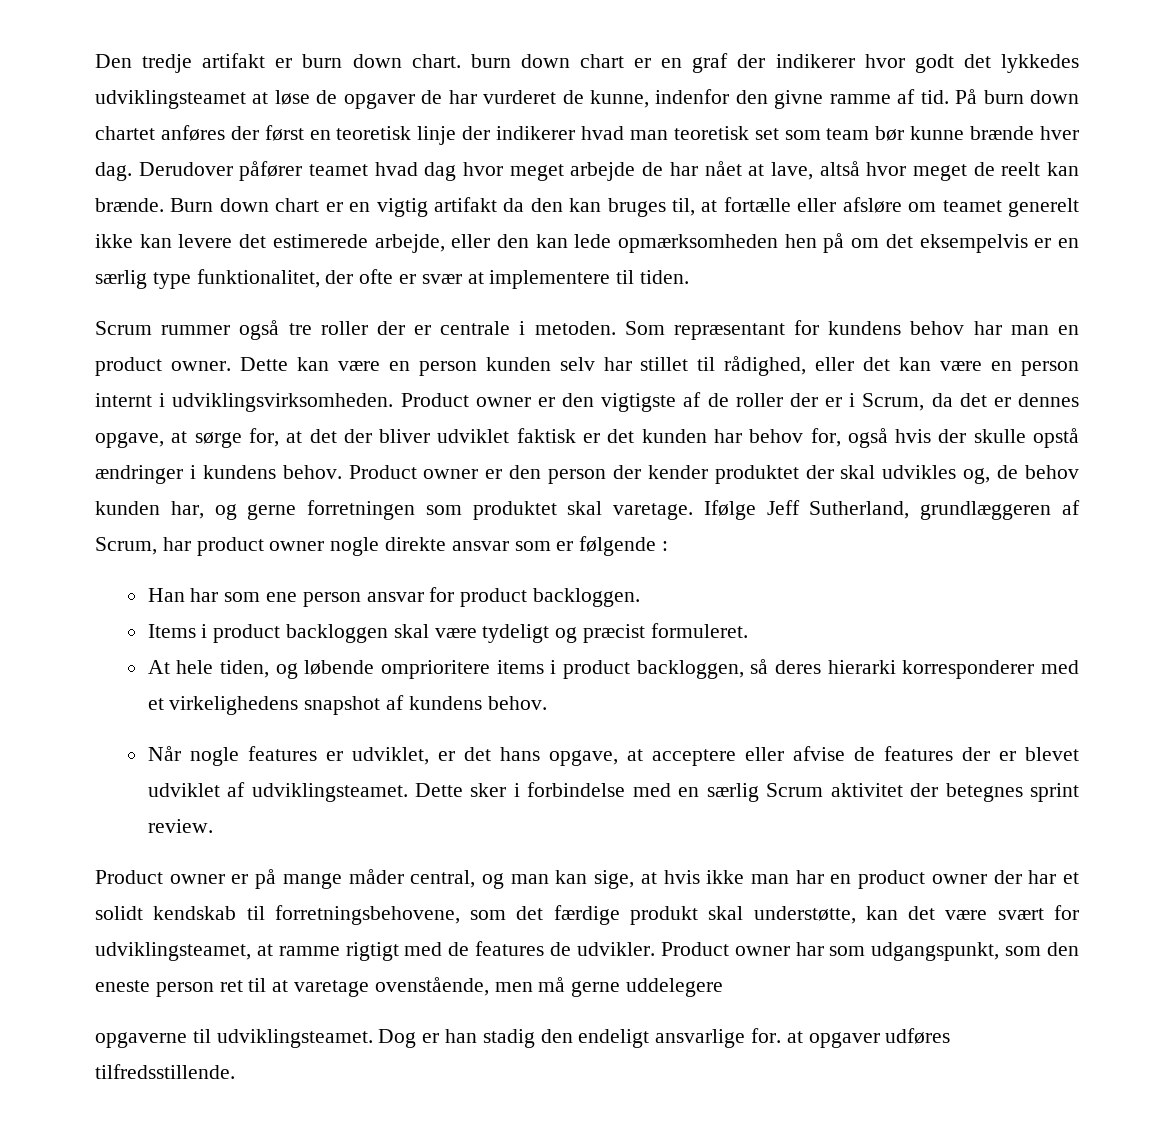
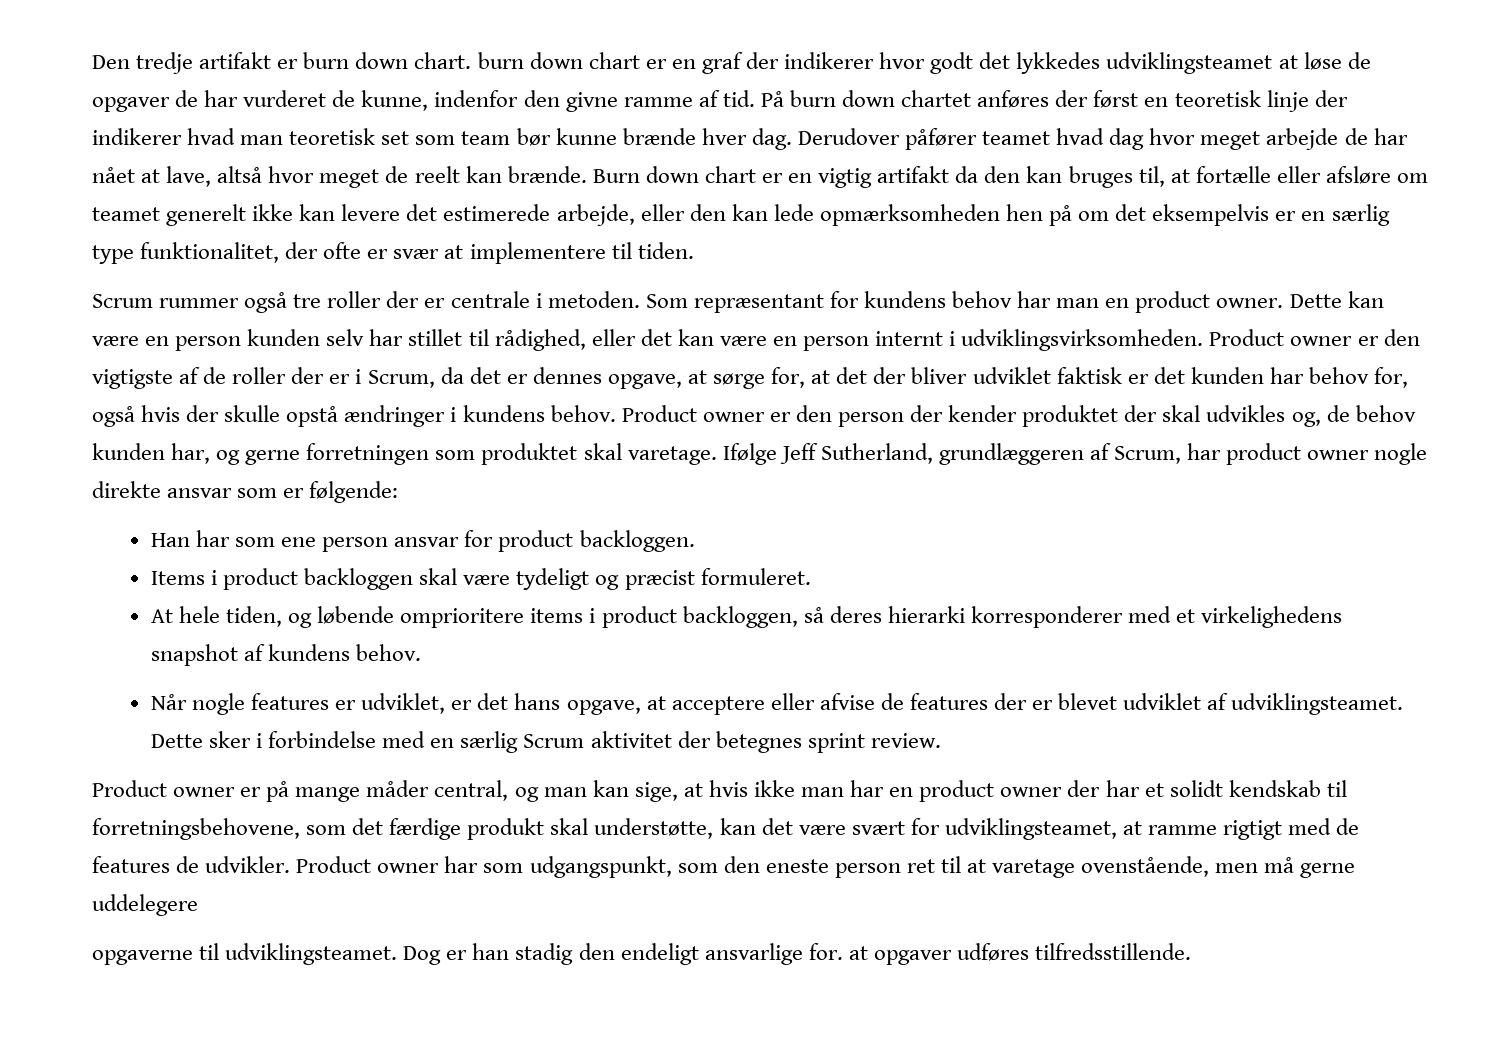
- Ifølge Jeff Sutherland, grundlæggeren af Scrum, har product owner nogle direkte ansvar som er følgende :
+ Ifølge Jeff Sutherland, grundlæggeren af Scrum, har product owner nogle direkte ansvar som er følgende:

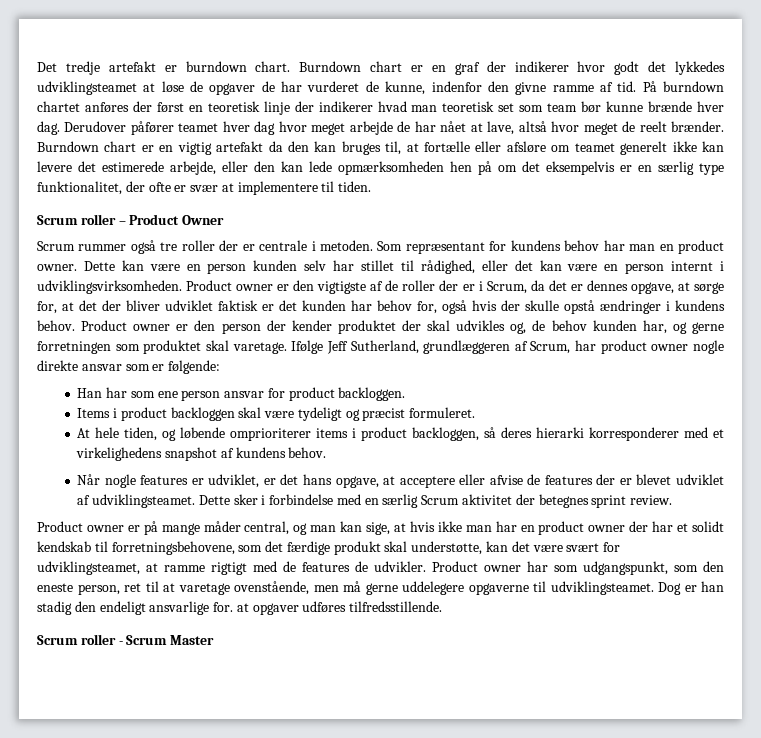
- Den tredje artifakt er burn down chart. burn down chart er en graf der indikerer hvor godt det lykkedes udviklingsteamet at løse de opgaver de har vurderet de kunne, indenfor den givne ramme af tid.
+ Det tredje artefakt er burndown chart. Burndown chart er en graf der indikerer hvor godt det lykkedes udviklingsteamet at løse de opgaver de har vurderet de kunne, indenfor den givne ramme af tid.
- På burn down chartet anføres der først en teoretisk linje der indikerer hvad man teoretisk set som team bør kunne brænde hver dag.
+ På burndown chartet anføres der først en teoretisk linje der indikerer hvad man teoretisk set som team bør kunne brænde hver dag.
- Derudover påfører teamet hvad dag hvor meget arbejde de har nået at lave, altså hvor meget de reelt kan brænde. Burn down chart er en vigtig artifakt da den kan bruges til, at fortælle eller afsløre om teamet generelt ikke kan levere det estimerede arbejde, eller den kan lede opmærksomheden hen på om det eksempelvis er en særlig type funktionalitet, der ofte er svær at implementere til tiden.
+ Derudover påfører teamet hver dag hvor meget arbejde de har nået at lave, altså hvor meget de reelt brænder. Burndown chart er en vigtig artefakt da den kan bruges til, at fortælle eller afsløre om teamet generelt ikke kan levere det estimerede arbejde, eller den kan lede opmærksomheden hen på om det eksempelvis er en særlig type funktionalitet, der ofte er svær at implementere til tiden.
+ Scrum roller – Product Owner
- At hele tiden, og løbende omprioritere items i product backloggen, så deres hierarki korresponderer med et virkelighedens snapshot af kundens behov.
+ At hele tiden, og løbende omprioriterer items i product backloggen, så deres hierarki korresponderer med et virkelighedens snapshot af kundens behov.
- Product owner har som udgangspunkt, som den eneste person ret til at varetage ovenstående, men må gerne uddelegere
- opgaverne til udviklingsteamet.
+ Product owner har som udgangspunkt, som den eneste person, ret til at varetage ovenstående, men må gerne uddelegere opgaverne til udviklingsteamet.
+ Scrum roller - Scrum Master

